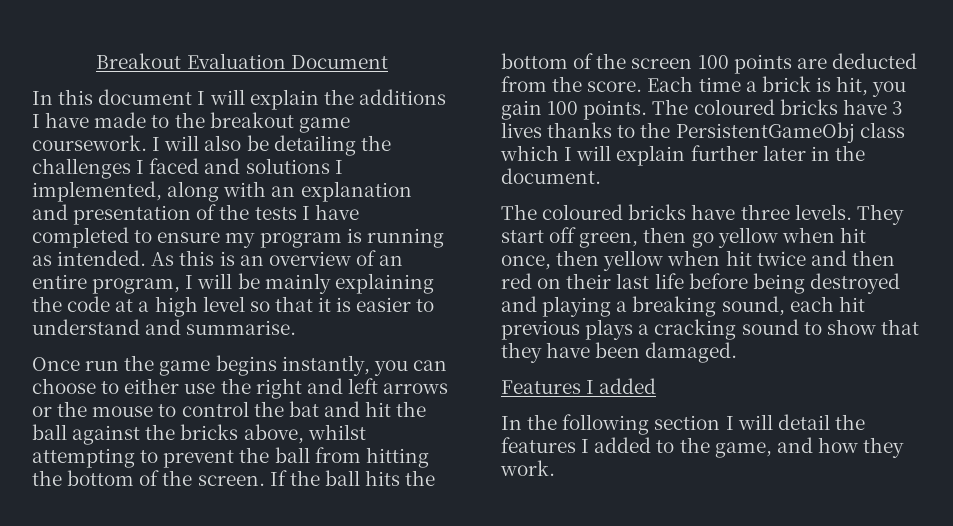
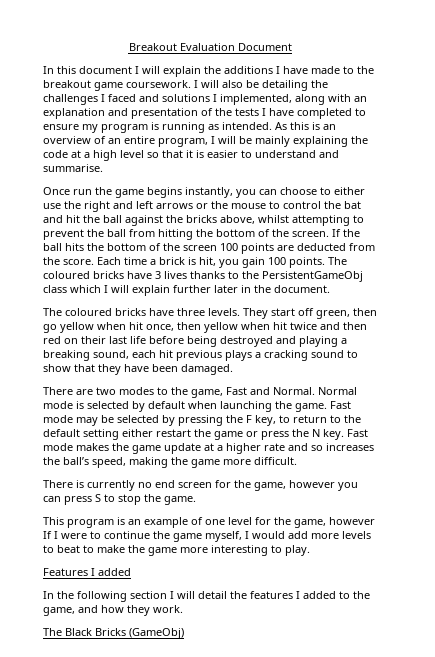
+ There are two modes to the game, Fast and Normal. Normal mode is selected by default when launching the game. Fast mode may be selected by pressing the F key, to return to the default setting either restart the game or press the N key. Fast mode makes the game update at a higher rate and so increases the ball’s speed, making the game more difficult.
+ There is currently no end screen for the game, however you can press S to stop the game.
+ This program is an example of one level for the game, however If I were to continue the game myself, I would add more levels to beat to make the game more interesting to play.
+ The Black Bricks (GameObj)

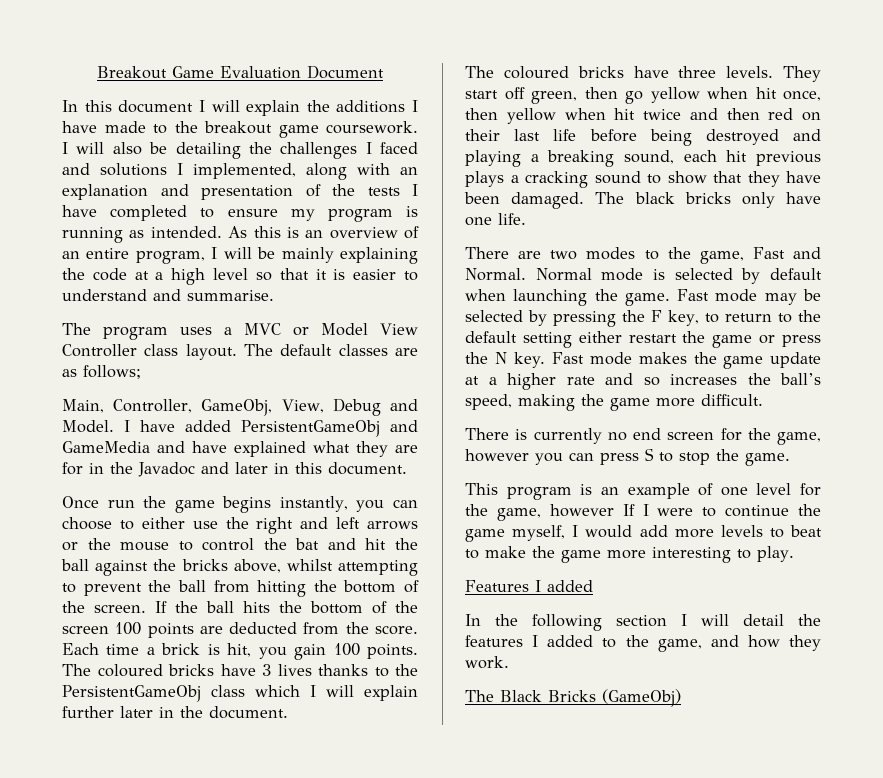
- Breakout Evaluation Document
+ Breakout Game Evaluation Document
+ The program uses a MVC or Model View Controller class layout. The default classes are as follows;
+ Main, Controller, GameObj, View, Debug and Model. I have added PersistentGameObj and GameMedia and have explained what they are for in the Javadoc and later in this document.
+ The black bricks only have one life.

